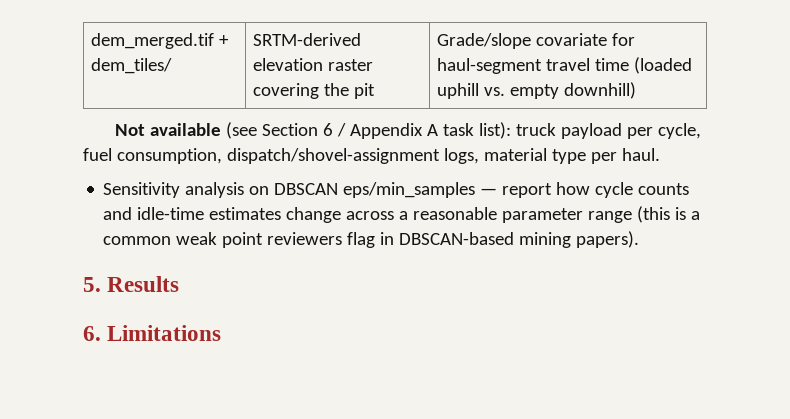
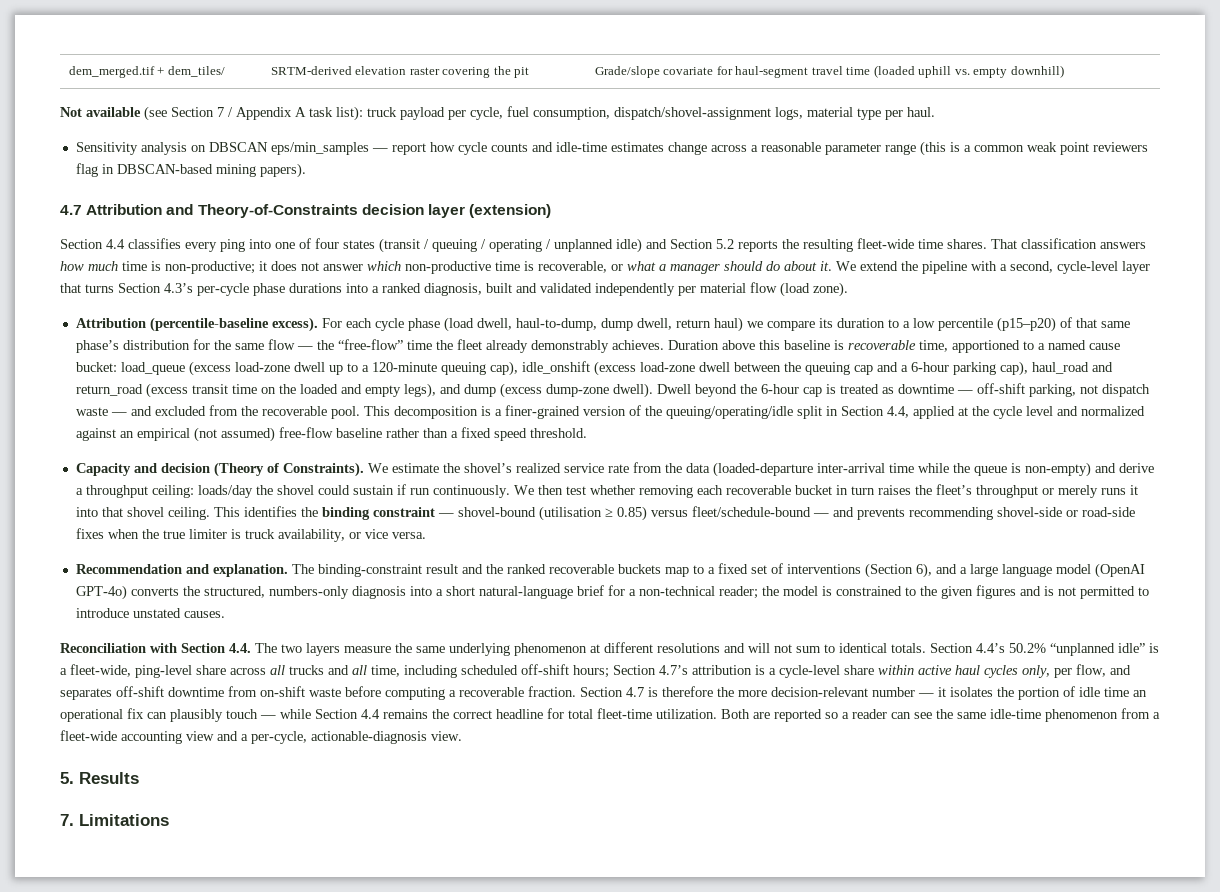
- Not available (see Section 6 / Appendix A task list): truck payload per cycle, fuel consumption, dispatch/shovel-assignment logs, material type per haul.
+ Not available (see Section 7 / Appendix A task list): truck payload per cycle, fuel consumption, dispatch/shovel-assignment logs, material type per haul.
+ 4.7 Attribution and Theory-of-Constraints decision layer (extension)
+ Section 4.4 classifies every ping into one of four states (transit / queuing / operating / unplanned idle) and Section 5.2 reports the resulting fleet-wide time shares. That classification answers how much time is non-productive; it does not answer which non-productive time is recoverable, or what a manager should do about it. We extend the pipeline with a second, cycle-level layer that turns Section 4.3’s per-cycle phase durations into a ranked diagnosis, built and validated independently per material flow (load zone).
+ Attribution (percentile-baseline excess). For each cycle phase (load dwell, haul-to-dump, dump dwell, return haul) we compare its duration to a low percentile (p15–p20) of that same phase’s distribution for the same flow — the “free-flow” time the fleet already demonstrably achieves. Duration above this baseline is recoverable time, apportioned to a named cause bucket: load_queue (excess load-zone dwell up to a 120-minute queuing cap), idle_onshift (excess load-zone dwell between the queuing cap and a 6-hour parking cap), haul_road and return_road (excess transit time on the loaded and empty legs), and dump (excess dump-zone dwell). Dwell beyond the 6-hour cap is treated as downtime — off-shift parking, not dispatch waste — and excluded from the recoverable pool. This decomposition is a finer-grained version of the queuing/operating/idle split in Section 4.4, applied at the cycle level and normalized against an empirical (not assumed) free-flow baseline rather than a fixed speed threshold.
+ Capacity and decision (Theory of Constraints). We estimate the shovel’s realized service rate from the data (loaded-departure inter-arrival time while the queue is non-empty) and derive a throughput ceiling: loads/day the shovel could sustain if run continuously. We then test whether removing each recoverable bucket in turn raises the fleet’s throughput or merely runs it into that shovel ceiling. This identifies the binding constraint — shovel-bound (utilisation ≥ 0.85) versus fleet/schedule-bound — and prevents recommending shovel-side or road-side fixes when the true limiter is truck availability, or vice versa.
+ Recommendation and explanation. The binding-constraint result and the ranked recoverable buckets map to a fixed set of interventions (Section 6), and a large language model (OpenAI GPT-4o) converts the structured, numbers-only diagnosis into a short natural-language brief for a non-technical reader; the model is constrained to the given figures and is not permitted to introduce unstated causes.
+ Reconciliation with Section 4.4. The two layers measure the same underlying phenomenon at different resolutions and will not sum to identical totals. Section 4.4’s 50.2% “unplanned idle” is a fleet-wide, ping-level share across all trucks and all time, including scheduled off-shift hours; Section 4.7’s attribution is a cycle-level share within active haul cycles only, per flow, and separates off-shift downtime from on-shift waste before computing a recoverable fraction. Section 4.7 is therefore the more decision-relevant number — it isolates the portion of idle time an operational fix can plausibly touch — while Section 4.4 remains the correct headline for total fleet-time utilization. Both are reported so a reader can see the same idle-time phenomenon from a fleet-wide accounting view and a per-cycle, actionable-diagnosis view.
- 6. Limitations
+ 7. Limitations

